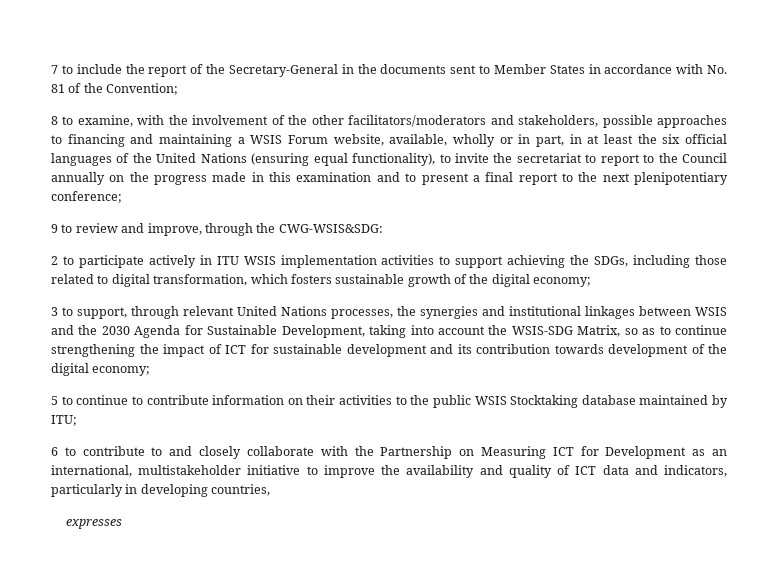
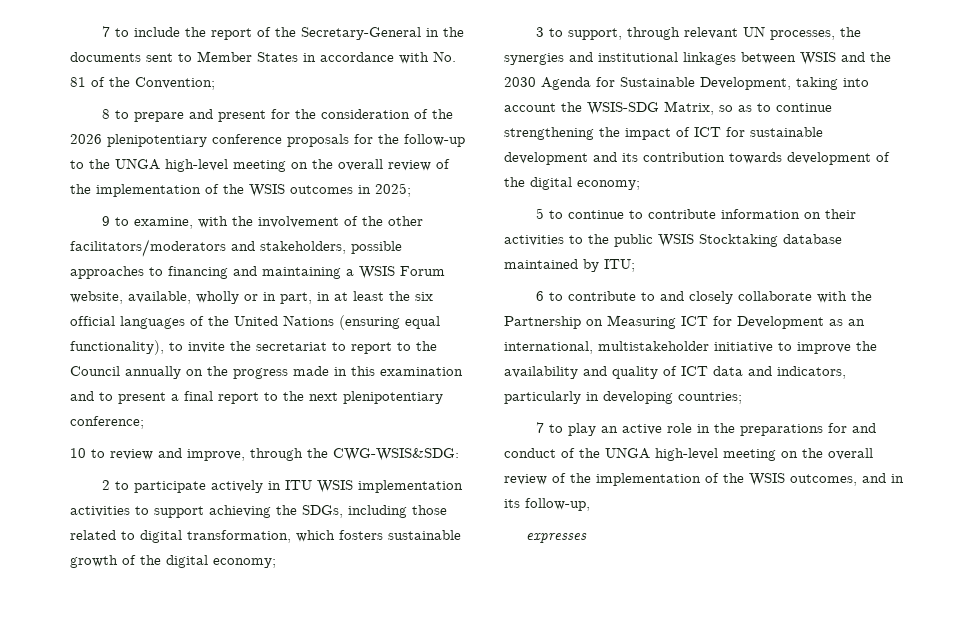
- 8 to examine, with the involvement of the other facilitators/moderators and stakeholders, possible approaches to financing and maintaining a WSIS Forum website, available, wholly or in part, in at least the six official languages of the United Nations (ensuring equal functionality), to invite the secretariat to report to the Council annually on the progress made in this examination and to present a final report to the next plenipotentiary conference;
+ 8 to prepare and present for the consideration of the 2026 plenipotentiary conference proposals for the follow-up to the UNGA high-level meeting on the overall review of the implementation of the WSIS outcomes in 2025;
+ 9 to examine, with the involvement of the other facilitators/moderators and stakeholders, possible approaches to financing and maintaining a WSIS Forum website, available, wholly or in part, in at least the six official languages of the United Nations (ensuring equal functionality), to invite the secretariat to report to the Council annually on the progress made in this examination and to present a final report to the next plenipotentiary conference;
- 9 to review and improve, through the CWG-WSIS&SDG:
+ 10 to review and improve, through the CWG-WSIS&SDG:
- 3 to support, through relevant United Nations processes, the synergies and institutional linkages between WSIS and the 2030 Agenda for Sustainable Development, taking into account the WSIS-SDG Matrix, so as to continue strengthening the impact of ICT for sustainable development and its contribution towards development of the digital economy;
+ 3 to support, through relevant UN processes, the synergies and institutional linkages between WSIS and the 2030 Agenda for Sustainable Development, taking into account the WSIS-SDG Matrix, so as to continue strengthening the impact of ICT for sustainable development and its contribution towards development of the digital economy;
- 6 to contribute to and closely collaborate with the Partnership on Measuring ICT for Development as an international, multistakeholder initiative to improve the availability and quality of ICT data and indicators, particularly in developing countries,
+ 6 to contribute to and closely collaborate with the Partnership on Measuring ICT for Development as an international, multistakeholder initiative to improve the availability and quality of ICT data and indicators, particularly in developing countries;
+ 7 to play an active role in the preparations for and conduct of the UNGA high-level meeting on the overall review of the implementation of the WSIS outcomes, and in its follow-up,

